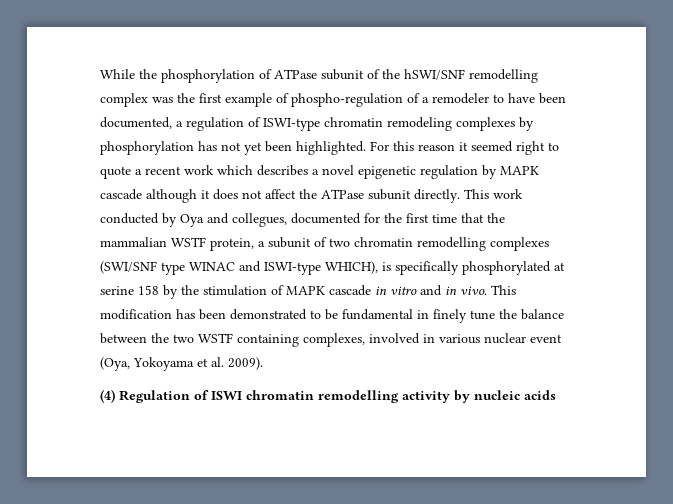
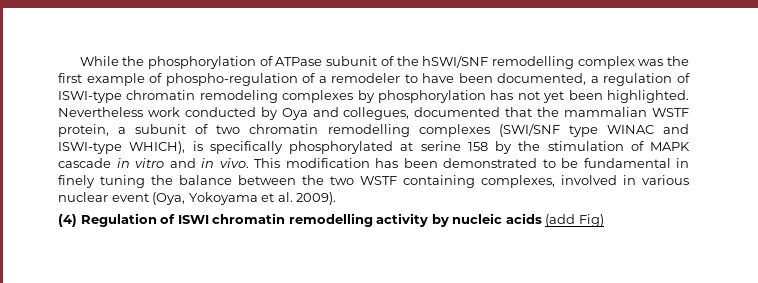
- For this reason it seemed right to quote a recent work which describes a novel epigenetic regulation by MAPK cascade although it does not affect the ATPase subunit directly. This work conducted by Oya and collegues, documented for the first time that the mammalian WSTF protein, a subunit of two chromatin remodelling complexes (SWI/SNF type WINAC and ISWI-type WHICH), is specifically phosphorylated at serine 158 by the stimulation of MAPK cascade in vitro and in vivo.
+ Nevertheless work conducted by Oya and collegues, documented that the mammalian WSTF protein, a subunit of two chromatin remodelling complexes (SWI/SNF type WINAC and ISWI-type WHICH), is specifically phosphorylated at serine 158 by the stimulation of MAPK cascade in vitro and in vivo.
- This modification has been demonstrated to be fundamental in finely tune the balance between the two WSTF containing complexes, involved in various nuclear event (Oya, Yokoyama et al. 2009).
+ This modification has been demonstrated to be fundamental in finely tuning the balance between the two WSTF containing complexes, involved in various nuclear event (Oya, Yokoyama et al. 2009).
- (4) Regulation of ISWI chromatin remodelling activity by nucleic acids
+ (4) Regulation of ISWI chromatin remodelling activity by nucleic acids (add Fig)

